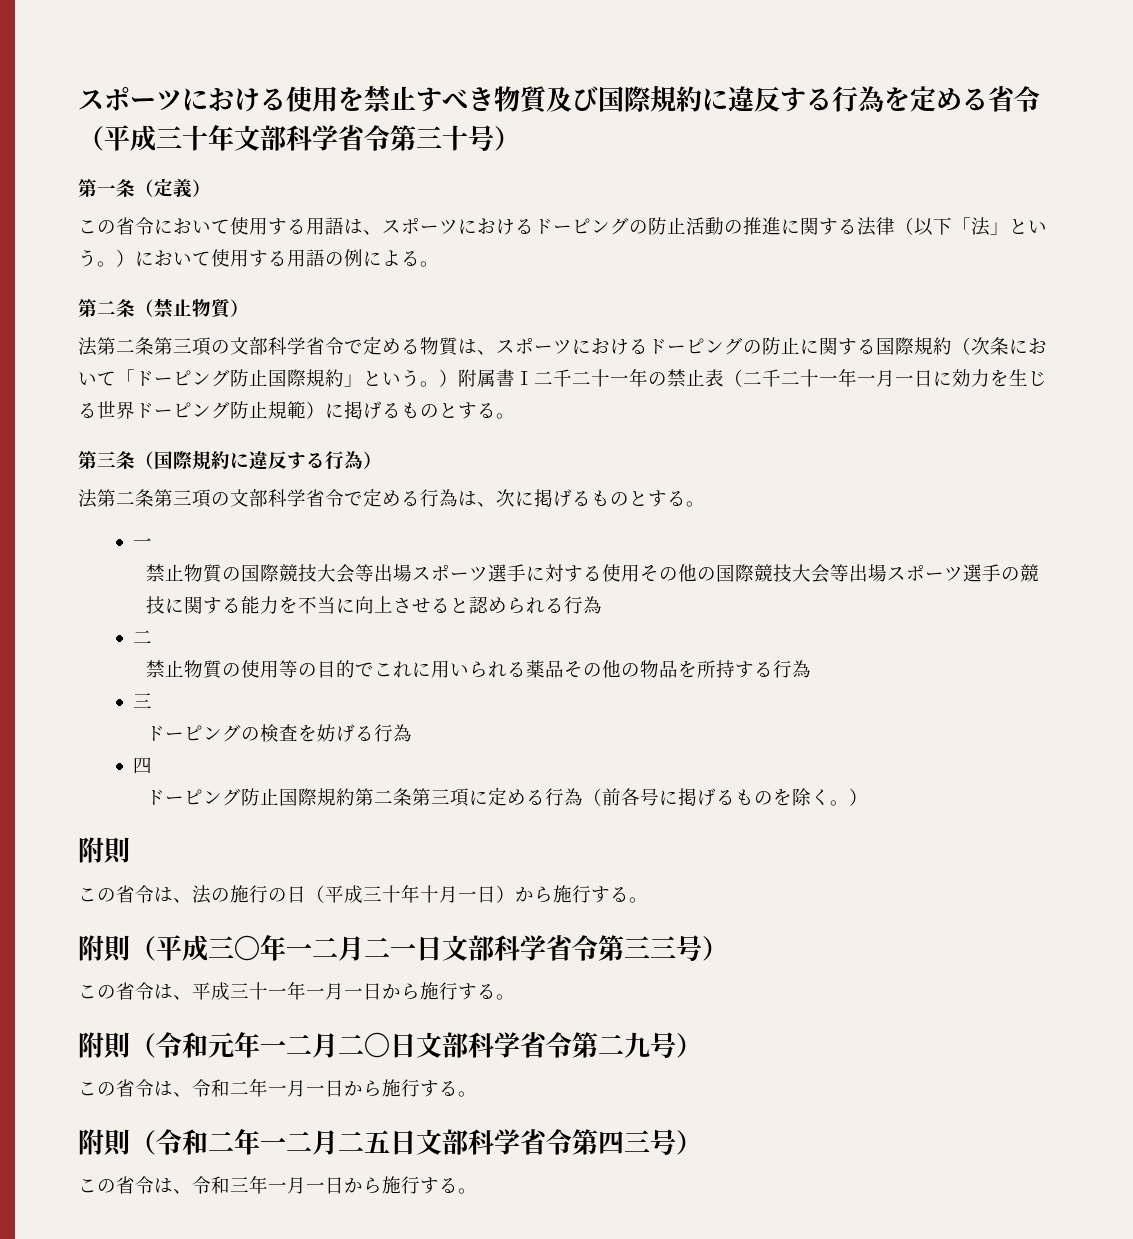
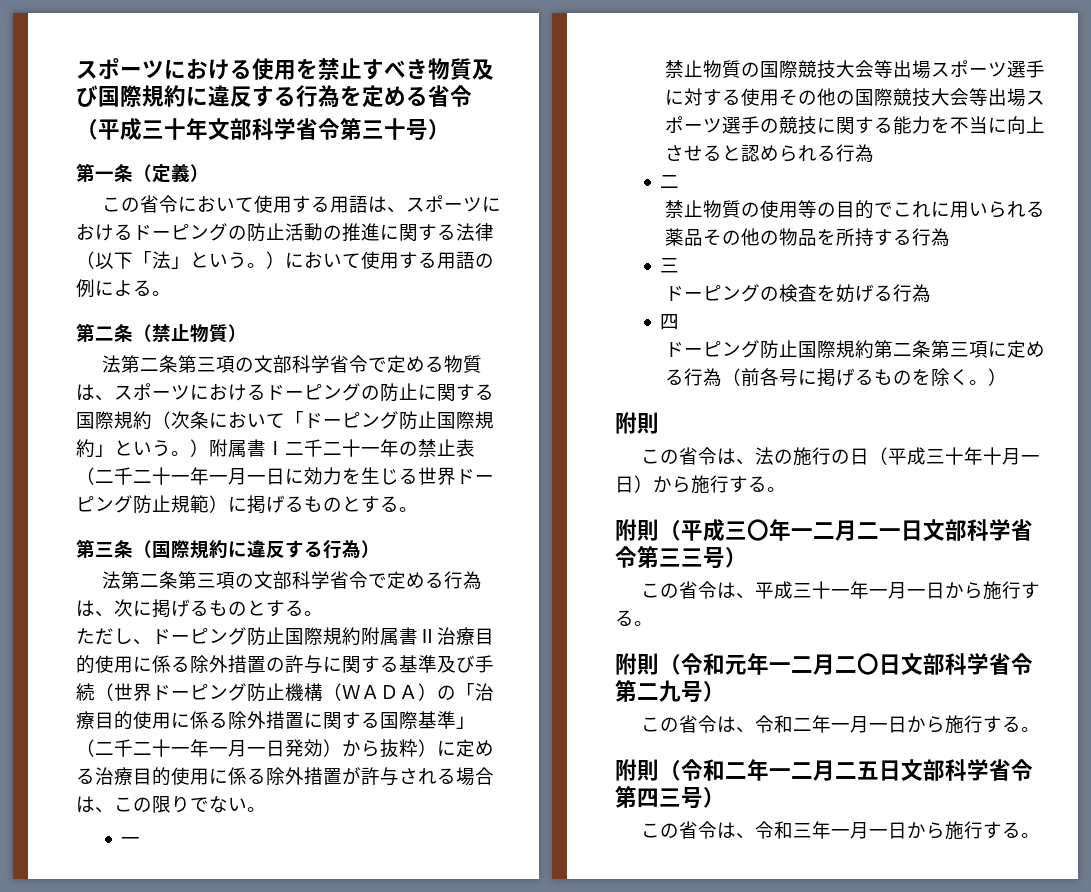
+ ただし、ドーピング防止国際規約附属書Ⅱ治療目的使用に係る除外措置の許与に関する基準及び手続（世界ドーピング防止機構（ＷＡＤＡ）の「治療目的使用に係る除外措置に関する国際基準」（二千二十一年一月一日発効）から抜粋）に定める治療目的使用に係る除外措置が許与される場合は、この限りでない。

